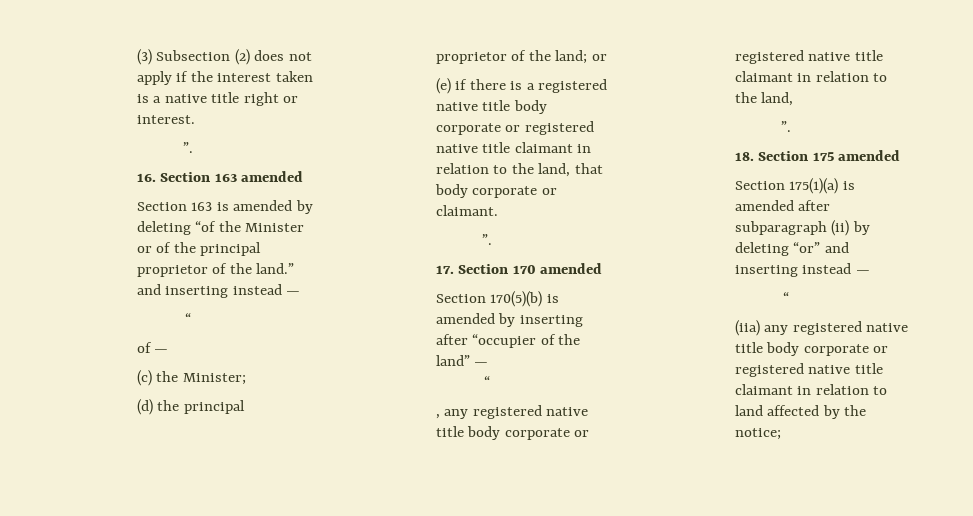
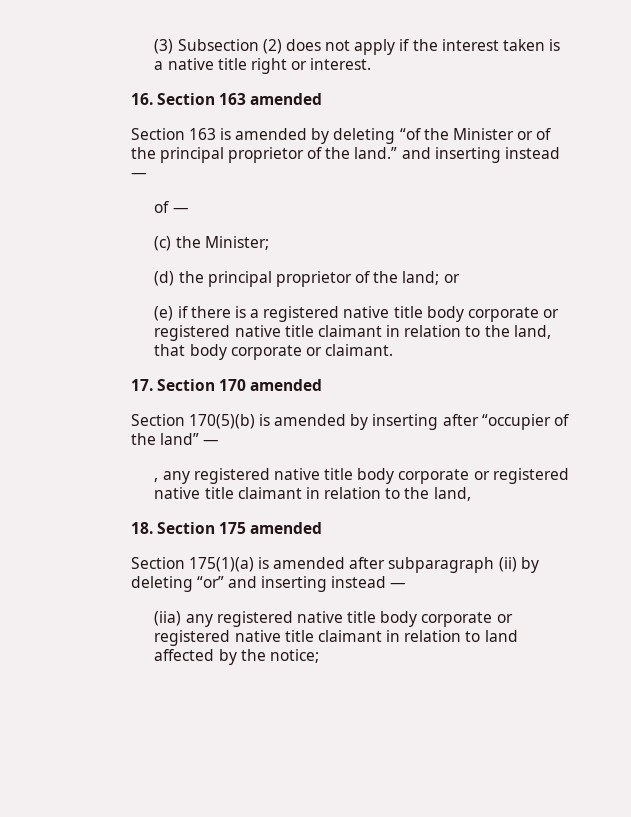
  (3) Subsection (2) does not apply if the interest taken is a native title right or interest.
- ”.
  Section 163 is amended by deleting “of the Minister or of the principal proprietor of the land.” and inserting instead —
- “
  (e) if there is a registered native title body corporate or registered native title claimant in relation to the land, that body corporate or claimant.
- ”.
  Section 170(5)(b) is amended by inserting after “occupier of the land” —
- “
  , any registered native title body corporate or registered native title claimant in relation to the land,
- ”.
  Section 175(1)(a) is amended after subparagraph (ii) by deleting “or” and inserting instead —
- “

